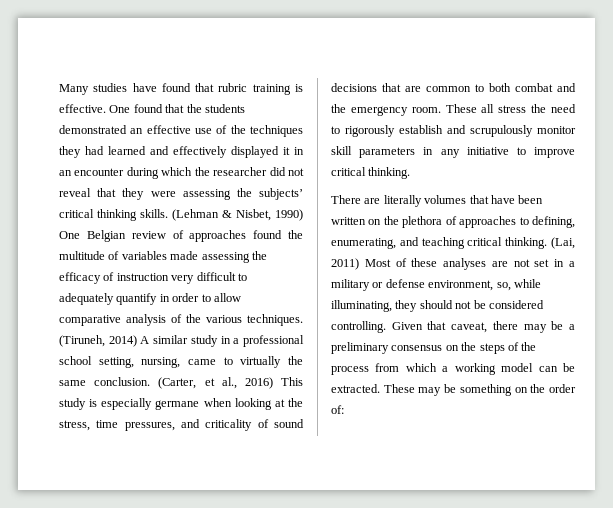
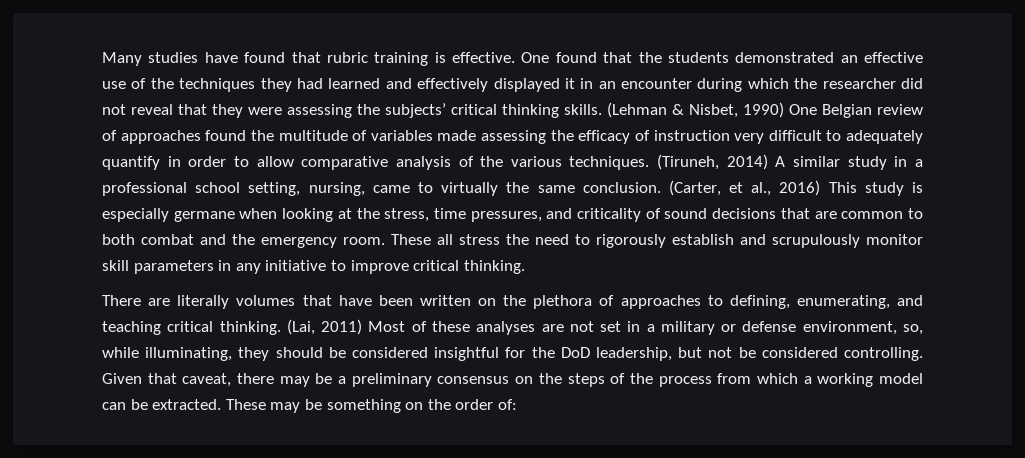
- (Lai, 2011) Most of these analyses are not set in a military or defense environment, so, while illuminating, they should not be considered controlling.
+ (Lai, 2011) Most of these analyses are not set in a military or defense environment, so, while illuminating, they should be considered insightful for the DoD leadership, but not be considered controlling.

